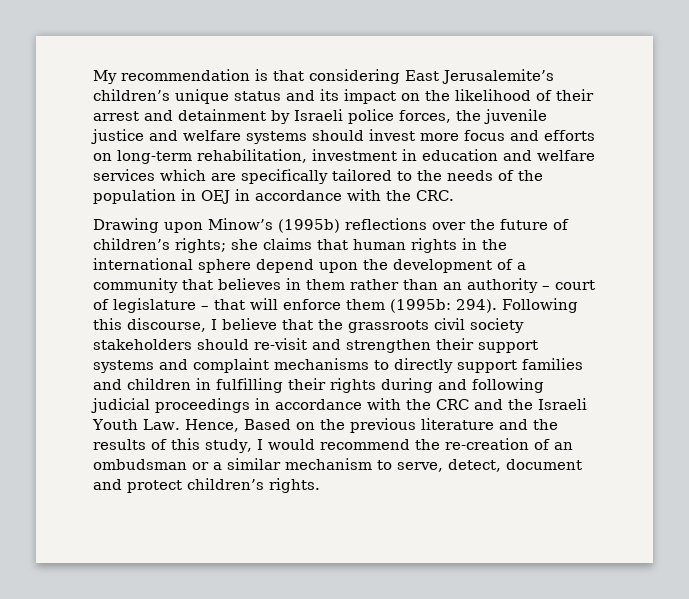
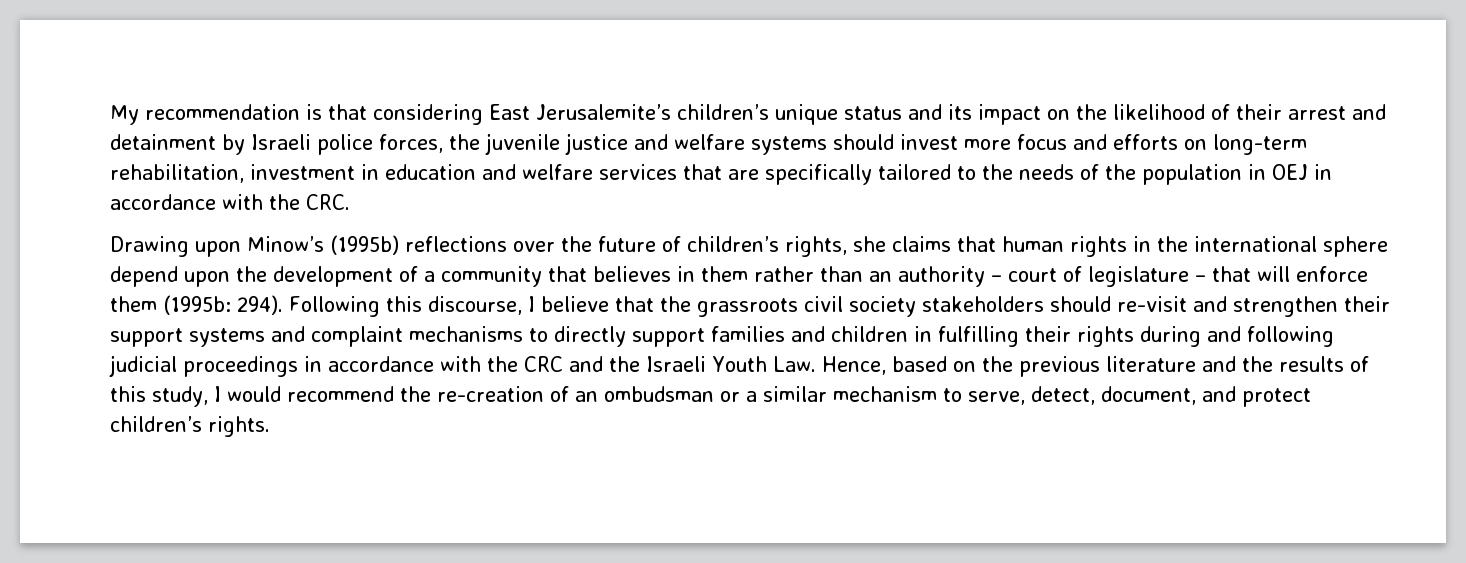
- My recommendation is that considering East Jerusalemite’s children’s unique status and its impact on the likelihood of their arrest and detainment by Israeli police forces, the juvenile justice and welfare systems should invest more focus and efforts on long-term rehabilitation, investment in education and welfare services which are specifically tailored to the needs of the population in OEJ in accordance with the CRC.
+ My recommendation is that considering East Jerusalemite’s children’s unique status and its impact on the likelihood of their arrest and detainment by Israeli police forces, the juvenile justice and welfare systems should invest more focus and efforts on long-term rehabilitation, investment in education and welfare services that are specifically tailored to the needs of the population in OEJ in accordance with the CRC.
- Drawing upon Minow’s (1995b) reflections over the future of children’s rights; she claims that human rights in the international sphere depend upon the development of a community that believes in them rather than an authority – court of legislature – that will enforce them (1995b: 294).
+ Drawing upon Minow’s (1995b) reflections over the future of children’s rights, she claims that human rights in the international sphere depend upon the development of a community that believes in them rather than an authority – court of legislature – that will enforce them (1995b: 294).
- Following this discourse, I believe that the grassroots civil society stakeholders should re-visit and strengthen their support systems and complaint mechanisms to directly support families and children in fulfilling their rights during and following judicial proceedings in accordance with the CRC and the Israeli Youth Law. Hence, Based on the previous literature and the results of this study, I would recommend the re-creation of an ombudsman or a similar mechanism to serve, detect, document and protect children’s rights.
+ Following this discourse, I believe that the grassroots civil society stakeholders should re-visit and strengthen their support systems and complaint mechanisms to directly support families and children in fulfilling their rights during and following judicial proceedings in accordance with the CRC and the Israeli Youth Law. Hence, based on the previous literature and the results of this study, I would recommend the re-creation of an ombudsman or a similar mechanism to serve, detect, document, and protect children’s rights.

